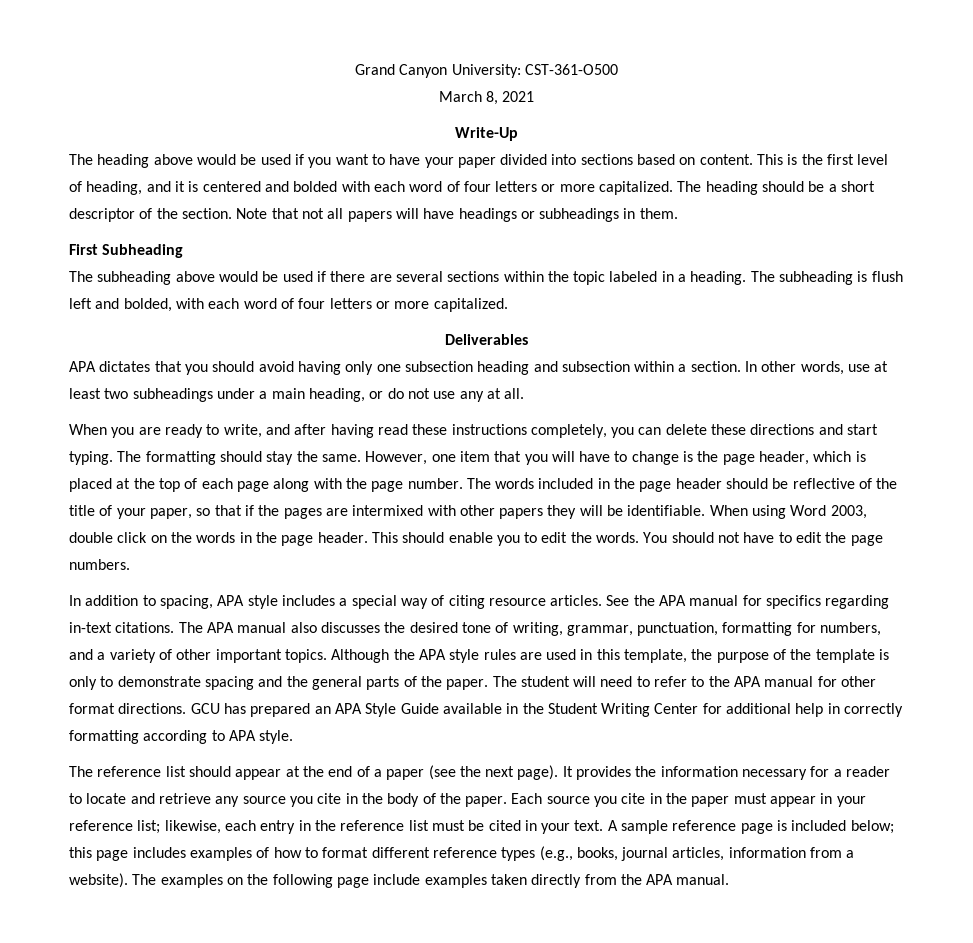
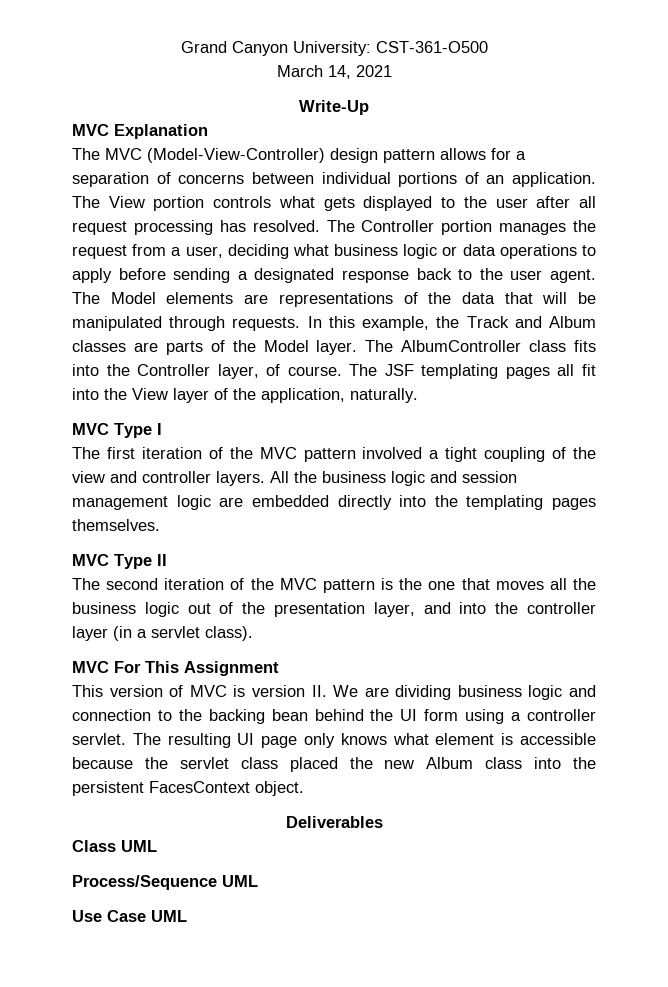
- March 8, 2021
+ March 14, 2021
- The heading above would be used if you want to have your paper divided into sections based on content. This is the first level of heading, and it is centered and bolded with each word of four letters or more capitalized. The heading should be a short descriptor of the section. Note that not all papers will have headings or subheadings in them.
- First Subheading
- The subheading above would be used if there are several sections within the topic labeled in a heading. The subheading is flush left and bolded, with each word of four letters or more capitalized.
+ MVC Explanation
+ The MVC (Model-View-Controller) design pattern allows for a separation of concerns between individual portions of an application. The View portion controls what gets displayed to the user after all request processing has resolved. The Controller portion manages the request from a user, deciding what business logic or data operations to apply before sending a designated response back to the user agent. The Model elements are representations of the data that will be manipulated through requests. In this example, the Track and Album classes are parts of the Model layer. The AlbumController class fits into the Controller layer, of course. The JSF templating pages all fit into the View layer of the application, naturally.
+ MVC Type I
+ The first iteration of the MVC pattern involved a tight coupling of the view and controller layers. All the business logic and session management logic are embedded directly into the templating pages themselves.
+ MVC Type II
+ The second iteration of the MVC pattern is the one that moves all the business logic out of the presentation layer, and into the controller layer (in a servlet class).
+ MVC For This Assignment
+ This version of MVC is version II. We are dividing business logic and connection to the backing bean behind the UI form using a controller servlet. The resulting UI page only knows what element is accessible because the servlet class placed the new Album class into the persistent FacesContext object.
  Deliverables
- APA dictates that you should avoid having only one subsection heading and subsection within a section. In other words, use at least two subheadings under a main heading, or do not use any at all.
- When you are ready to write, and after having read these instructions completely, you can delete these directions and start typing. The formatting should stay the same. However, one item that you will have to change is the page header, which is placed at the top of each page along with the page number. The words included in the page header should be reflective of the title of your paper, so that if the pages are intermixed with other papers they will be identifiable. When using Word 2003, double click on the words in the page header. This should enable you to edit the words. You should not have to edit the page numbers.
- In addition to spacing, APA style includes a special way of citing resource articles. See the APA manual for specifics regarding in-text citations. The APA manual also discusses the desired tone of writing, grammar, punctuation, formatting for numbers, and a variety of other important topics. Although the APA style rules are used in this template, the purpose of the template is only to demonstrate spacing and the general parts of the paper. The student will need to refer to the APA manual for other format directions. GCU has prepared an APA Style Guide available in the Student Writing Center for additional help in correctly formatting according to APA style.
- The reference list should appear at the end of a paper (see the next page). It provides the information necessary for a reader to locate and retrieve any source you cite in the body of the paper. Each source you cite in the paper must appear in your reference list; likewise, each entry in the reference list must be cited in your text. A sample reference page is included below; this page includes examples of how to format different reference types (e.g., books, journal articles, information from a website). The examples on the following page include examples taken directly from the APA manual.
+ Class UML
+ Process/Sequence UML
+ Use Case UML

